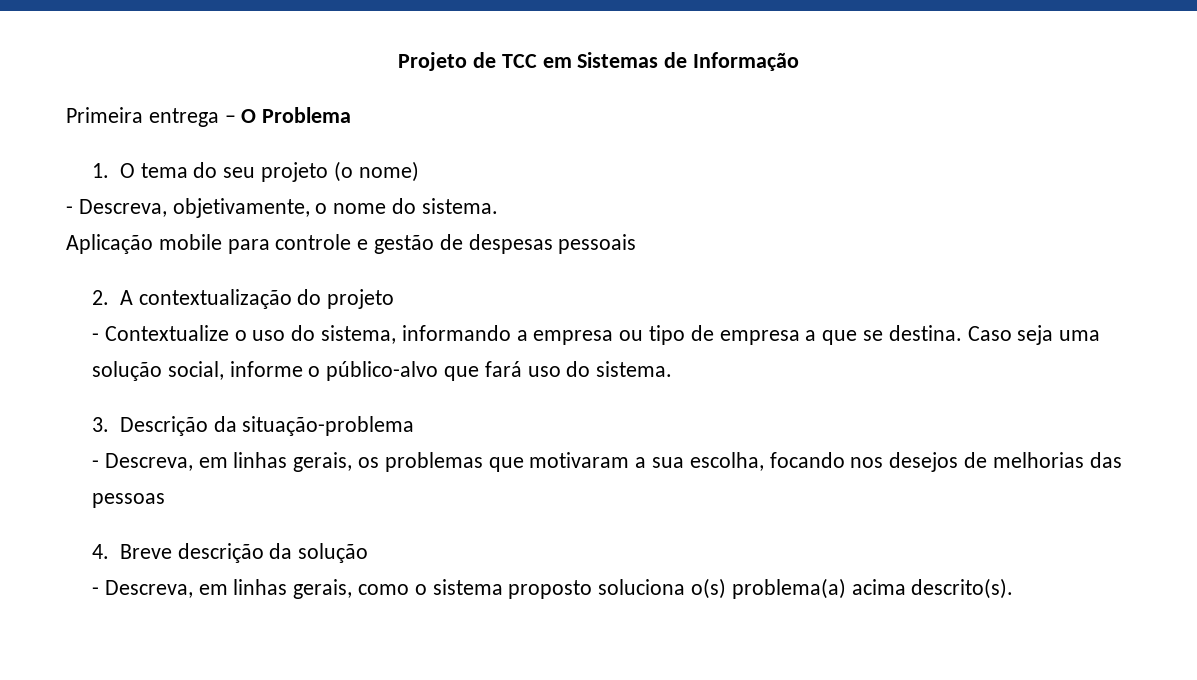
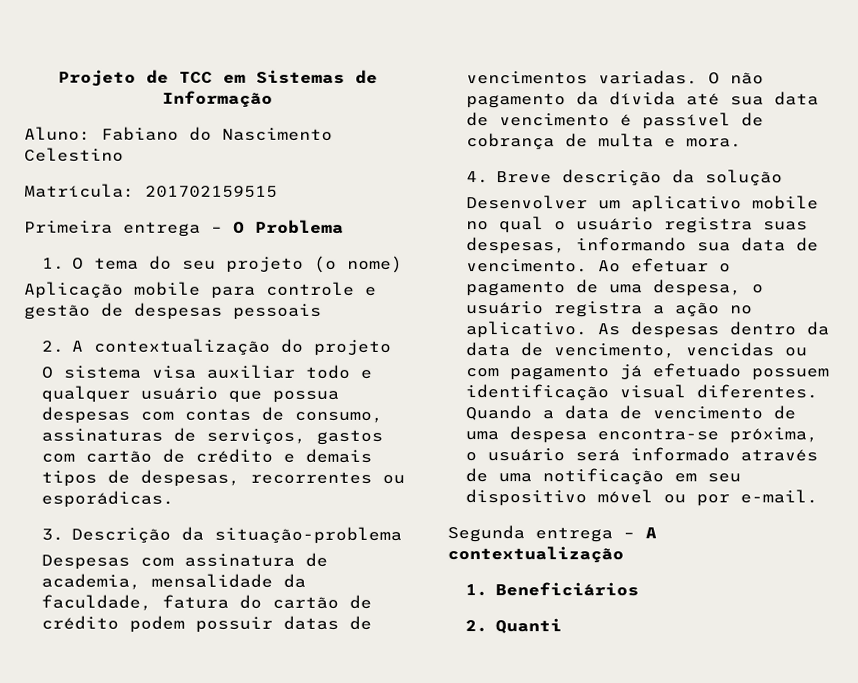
+ Aluno: Fabiano do Nascimento Celestino
+ Matrícula: 201702159515
- - Descreva, objetivamente, o nome do sistema.
- - Contextualize o uso do sistema, informando a empresa ou tipo de empresa a que se destina. Caso seja uma solução social, informe o público-alvo que fará uso do sistema.
+ O sistema visa auxiliar todo e qualquer usuário que possua despesas com contas de consumo, assinaturas de serviços, gastos com cartão de crédito e demais tipos de despesas, recorrentes ou esporádicas.
  3. Descrição da situação-problema
- - Descreva, em linhas gerais, os problemas que motivaram a sua escolha, focando nos desejos de melhorias das pessoas
+ Despesas com assinatura de academia, mensalidade da faculdade, fatura do cartão de crédito podem possuir datas de vencimentos variadas. O não pagamento da dívida até sua data de vencimento é passível de cobrança de multa e mora.
- - Descreva, em linhas gerais, como o sistema proposto soluciona o(s) problema(a) acima descrito(s).
+ Desenvolver um aplicativo mobile no qual o usuário registra suas despesas, informando sua data de vencimento. Ao efetuar o pagamento de uma despesa, o usuário registra a ação no aplicativo. As despesas dentro da data de vencimento, vencidas ou com pagamento já efetuado possuem identificação visual diferentes. Quando a data de vencimento de uma despesa encontra-se próxima, o usuário será informado através de uma notificação em seu dispositivo móvel ou por e-mail.
+ Segunda entrega – A contextualização
+ 1. Beneficiários
+ 2. Quanti

